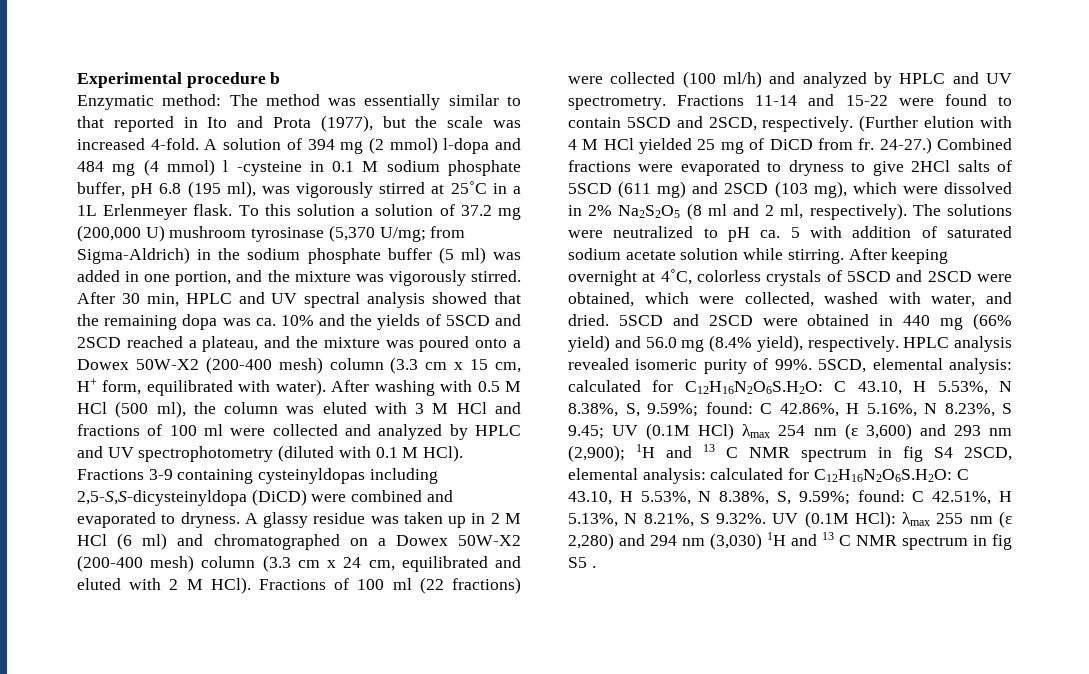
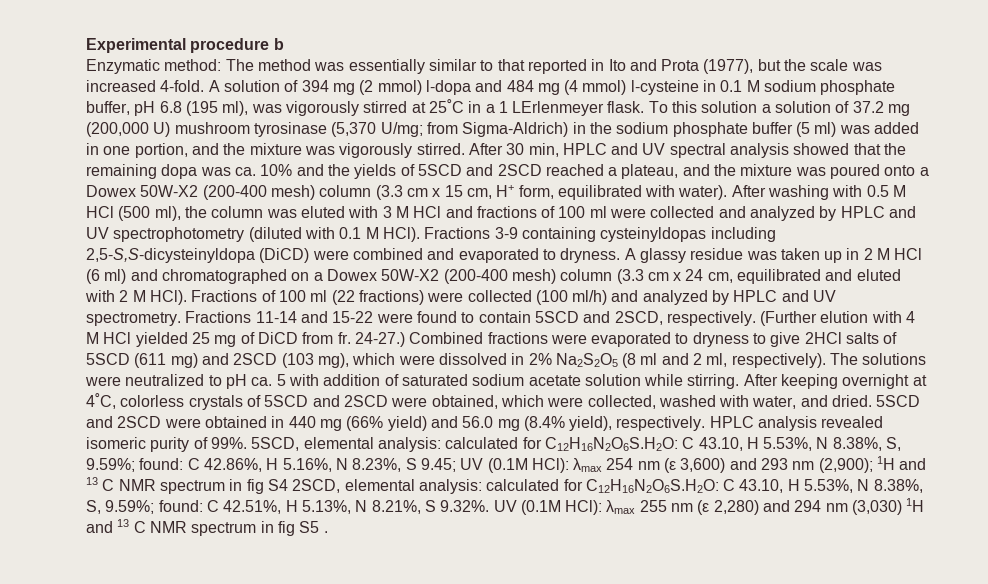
- A solution of 394 mg (2 mmol) l-dopa and 484 mg (4 mmol) l -cysteine in 0.1 M sodium phosphate buffer, pH 6.8 (195 ml), was vigorously stirred at 25˚C in a 1L Erlenmeyer flask.
+ A solution of 394 mg (2 mmol) l-dopa and 484 mg (4 mmol) l-cysteine in 0.1 M sodium phosphate buffer, pH 6.8 (195 ml), was vigorously stirred at 25˚C in a 1 LErlenmeyer flask.
- UV (0.1M HCl) λmax 254 nm (ε 3,600) and 293 nm (2,900);
+ UV (0.1M HCl): λmax 254 nm (ε 3,600) and 293 nm (2,900);

